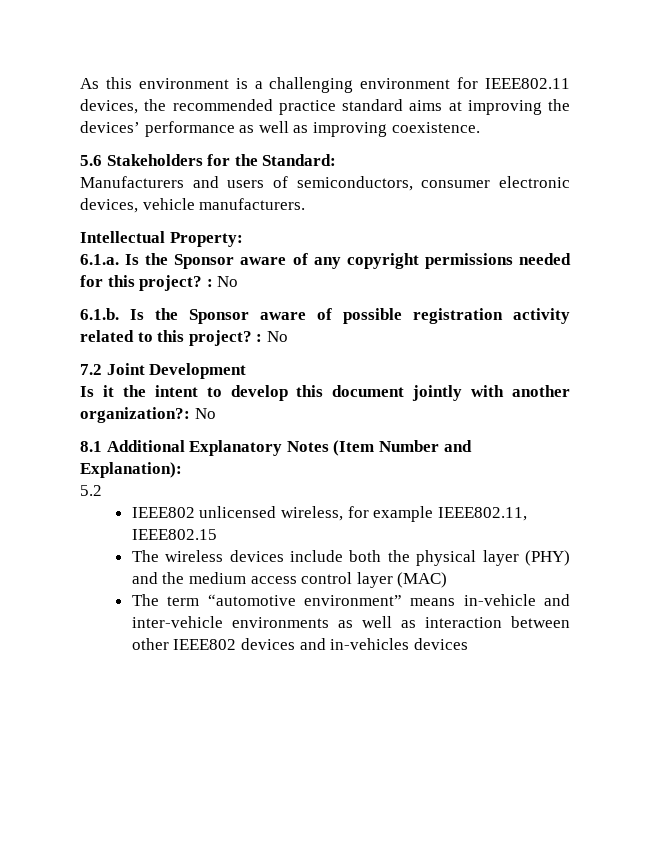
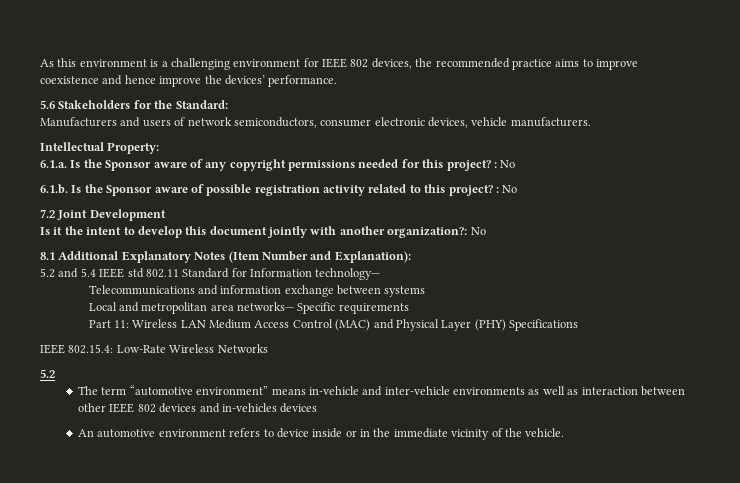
- As this environment is a challenging environment for IEEE802.11 devices, the recommended practice standard aims at improving the devices’ performance as well as improving coexistence.
+ As this environment is a challenging environment for IEEE 802 devices, the recommended practice aims to improve coexistence and hence improve the devices’ performance.
- Manufacturers and users of semiconductors, consumer electronic devices, vehicle manufacturers.
+ Manufacturers and users of network semiconductors, consumer electronic devices, vehicle manufacturers.
+ 5.2 and 5.4 IEEE std 802.11 Standard for Information technology—
+ Telecommunications and information exchange between systems
+ Local and metropolitan area networks— Specific requirements
+ Part 11: Wireless LAN Medium Access Control (MAC) and Physical Layer (PHY) Specifications
+ IEEE 802.15.4: Low-Rate Wireless Networks
  5.2
- IEEE802 unlicensed wireless, for example IEEE802.11, IEEE802.15
- The wireless devices include both the physical layer (PHY) and the medium access control layer (MAC)
- The term “automotive environment” means in-vehicle and inter-vehicle environments as well as interaction between other IEEE802 devices and in-vehicles devices
+ The term “automotive environment” means in-vehicle and inter-vehicle environments as well as interaction between other IEEE 802 devices and in-vehicles devices
+ An automotive environment refers to device inside or in the immediate vicinity of the vehicle.

